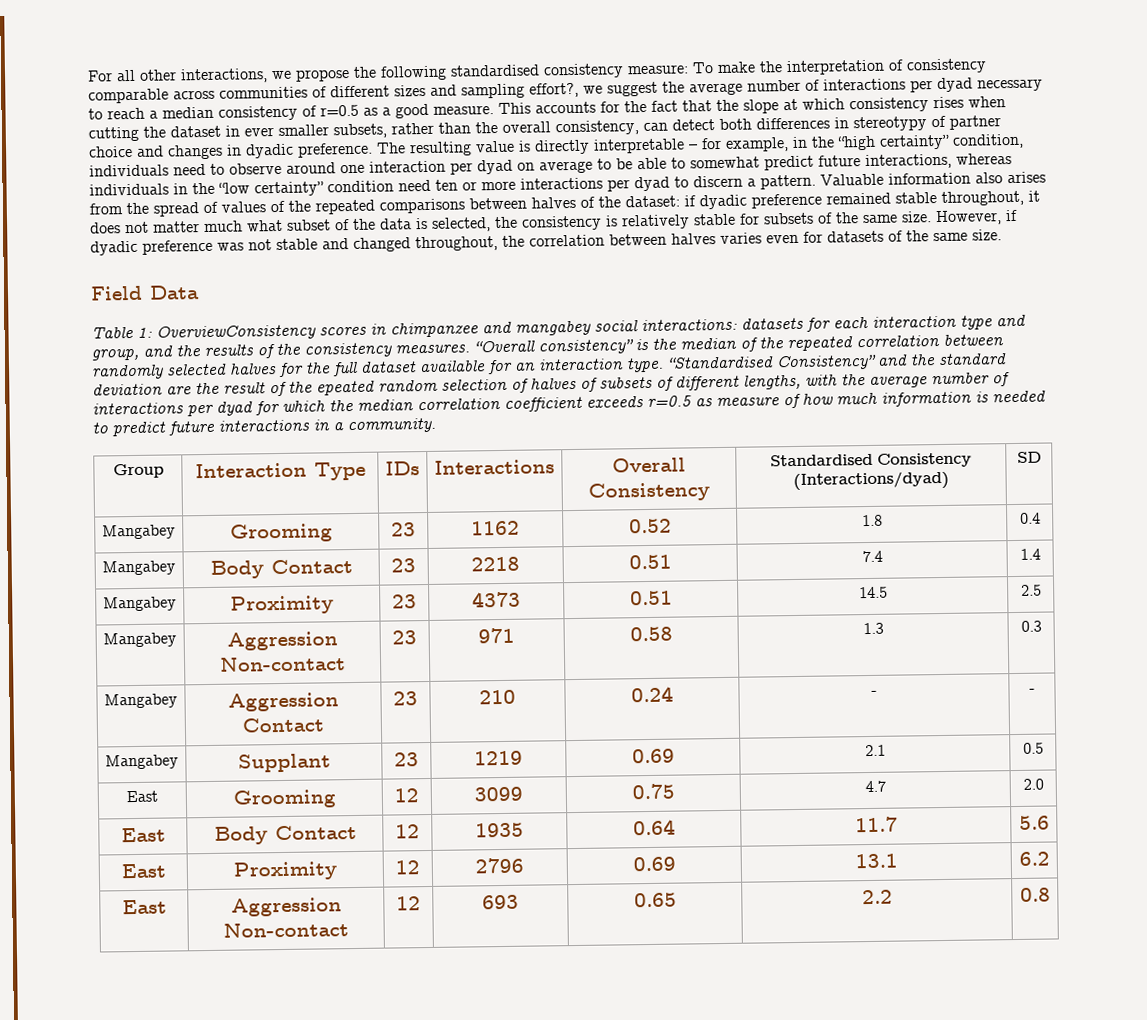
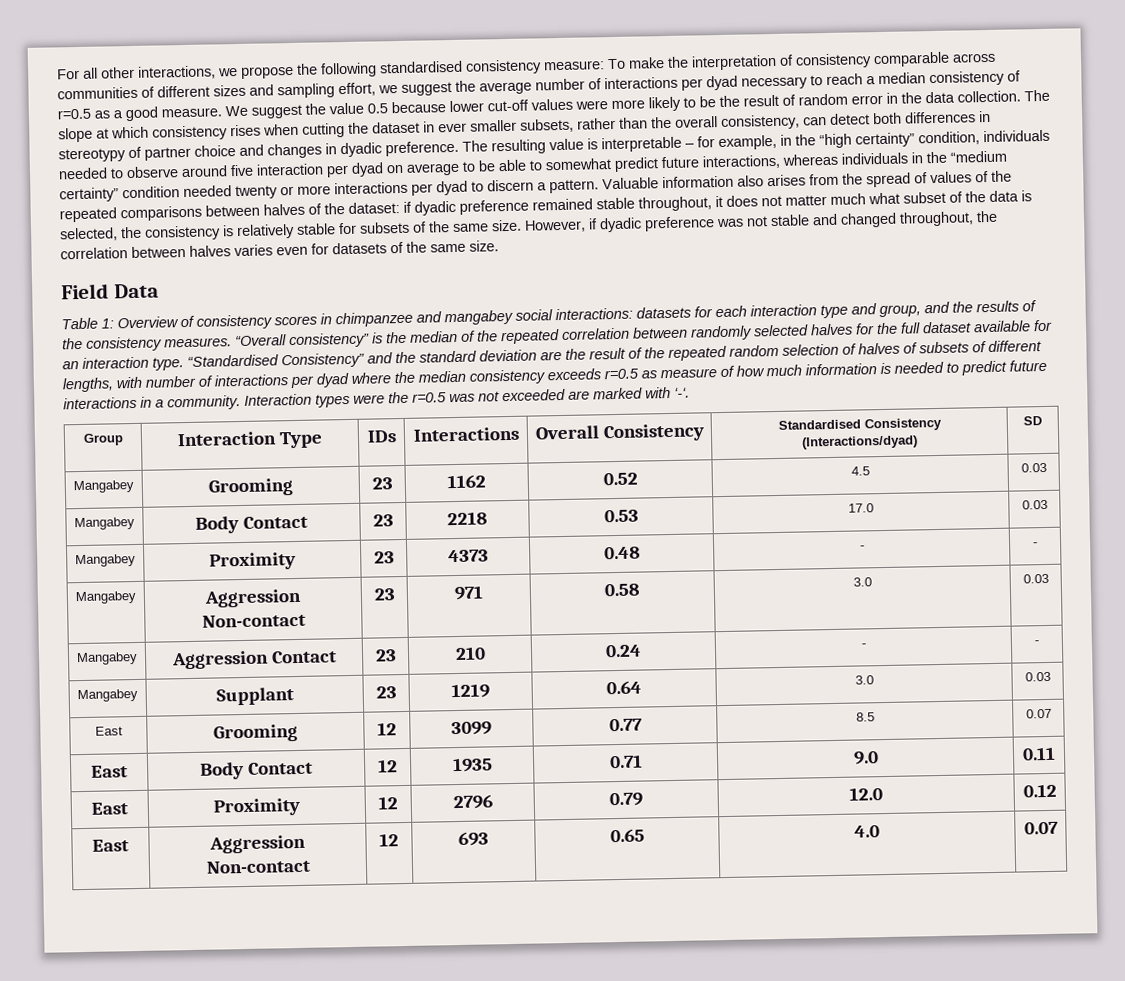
- For all other interactions, we propose the following standardised consistency measure: To make the interpretation of consistency comparable across communities of different sizes and sampling effort?, we suggest the average number of interactions per dyad necessary to reach a median consistency of r=0.5 as a good measure.
+ For all other interactions, we propose the following standardised consistency measure: To make the interpretation of consistency comparable across communities of different sizes and sampling effort, we suggest the average number of interactions per dyad necessary to reach a median consistency of r=0.5 as a good measure.
- This accounts for the fact that the slope at which consistency rises when cutting the dataset in ever smaller subsets, rather than the overall consistency, can detect both differences in stereotypy of partner choice and changes in dyadic preference.
+ We suggest the value 0.5 because lower cut-off values were more likely to be the result of random error in the data collection. The slope at which consistency rises when cutting the dataset in ever smaller subsets, rather than the overall consistency, can detect both differences in stereotypy of partner choice and changes in dyadic preference.
- The resulting value is directly interpretable – for example, in the “high certainty” condition, individuals need to observe around one interaction per dyad on average to be able to somewhat predict future interactions, whereas individuals in the “low certainty” condition need ten or more interactions per dyad to discern a pattern.
+ The resulting value is interpretable – for example, in the “high certainty” condition, individuals needed to observe around five interaction per dyad on average to be able to somewhat predict future interactions, whereas individuals in the “medium certainty” condition needed twenty or more interactions per dyad to discern a pattern.
- Table 1: OverviewConsistency scores in chimpanzee and mangabey social interactions: datasets for each interaction type and group, and the results of the consistency measures.
+ Table 1: Overview of consistency scores in chimpanzee and mangabey social interactions: datasets for each interaction type and group, and the results of the consistency measures.
- “Standardised Consistency” and the standard deviation are the result of the epeated random selection of halves of subsets of different lengths, with the average number of interactions per dyad for which the median correlation coefficient exceeds r=0.5 as measure of how much information is needed to predict future interactions in a community.
+ “Standardised Consistency” and the standard deviation are the result of the repeated random selection of halves of subsets of different lengths, with number of interactions per dyad where the median consistency exceeds r=0.5 as measure of how much information is needed to predict future interactions in a community. Interaction types were the r=0.5 was not exceeded are marked with ‘-‘.
- Mangabey | Grooming | 23 | 1162 | 0.52 | 1.8 | 0.4
+ Mangabey | Grooming | 23 | 1162 | 0.52 | 4.5 | 0.03
- Mangabey | Body Contact | 23 | 2218 | 0.51 | 7.4 | 1.4
+ Mangabey | Body Contact | 23 | 2218 | 0.53 | 17.0 | 0.03
- Mangabey | Proximity | 23 | 4373 | 0.51 | 14.5 | 2.5
+ Mangabey | Proximity | 23 | 4373 | 0.48 | - | -
- Mangabey | Aggression Non-contact | 23 | 971 | 0.58 | 1.3 | 0.3
+ Mangabey | Aggression Non-contact | 23 | 971 | 0.58 | 3.0 | 0.03
- Mangabey | Supplant | 23 | 1219 | 0.69 | 2.1 | 0.5
+ Mangabey | Supplant | 23 | 1219 | 0.64 | 3.0 | 0.03
- East | Grooming | 12 | 3099 | 0.75 | 4.7 | 2.0
+ East | Grooming | 12 | 3099 | 0.77 | 8.5 | 0.07
- East | Body Contact | 12 | 1935 | 0.64 | 11.7 | 5.6
+ East | Body Contact | 12 | 1935 | 0.71 | 9.0 | 0.11
- East | Proximity | 12 | 2796 | 0.69 | 13.1 | 6.2
+ East | Proximity | 12 | 2796 | 0.79 | 12.0 | 0.12
- East | Aggression Non-contact | 12 | 693 | 0.65 | 2.2 | 0.8
+ East | Aggression Non-contact | 12 | 693 | 0.65 | 4.0 | 0.07

